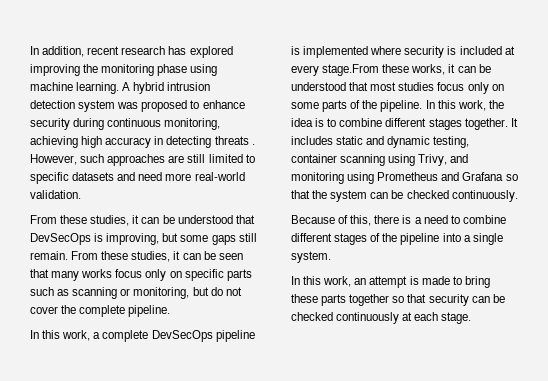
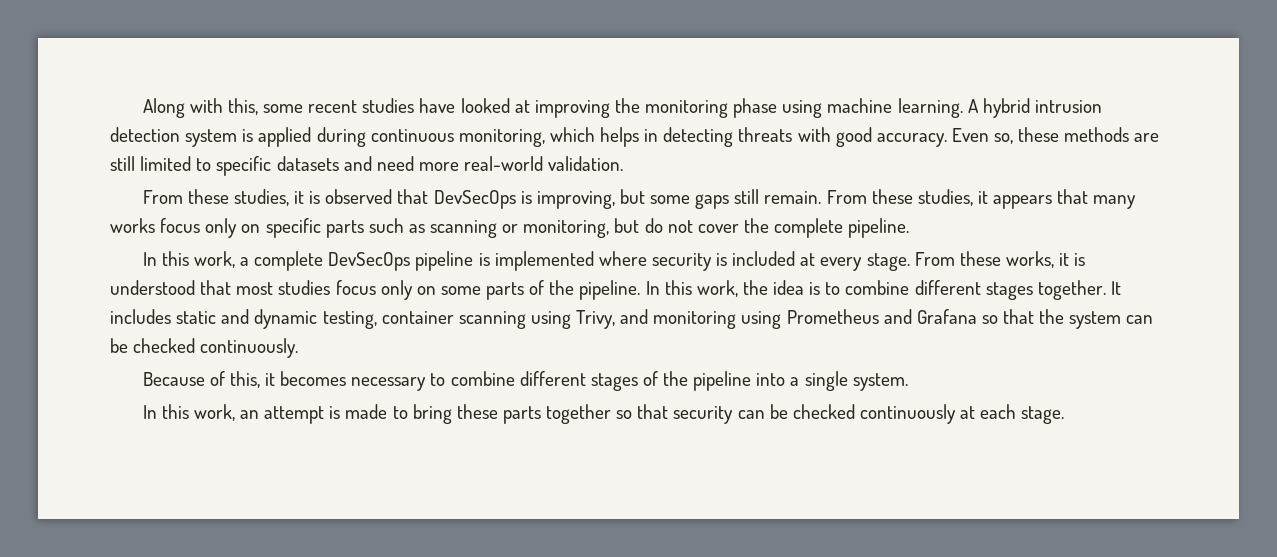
- In addition, recent research has explored improving the monitoring phase using machine learning.
+ Along with this, some recent studies have looked at improving the monitoring phase using machine learning.
- A hybrid intrusion detection system was proposed to enhance security during continuous monitoring, achieving high accuracy in detecting threats . However, such approaches are still limited to specific datasets and need more real-world validation.
+ A hybrid intrusion detection system is applied during continuous monitoring, which helps in detecting threats with good accuracy. Even so, these methods are still limited to specific datasets and need more real-world validation.
- From these studies, it can be understood that DevSecOps is improving, but some gaps still remain.
+ From these studies, it is observed that DevSecOps is improving, but some gaps still remain.
- From these studies, it can be seen that many works focus only on specific parts such as scanning or monitoring, but do not cover the complete pipeline.
+ From these studies, it appears that many works focus only on specific parts such as scanning or monitoring, but do not cover the complete pipeline.
- In this work, a complete DevSecOps pipeline is implemented where security is included at every stage.From these works, it can be understood that most studies focus only on some parts of the pipeline.
+ In this work, a complete DevSecOps pipeline is implemented where security is included at every stage. From these works, it is understood that most studies focus only on some parts of the pipeline.
- Because of this, there is a need to combine different stages of the pipeline into a single system.
+ Because of this, it becomes necessary to combine different stages of the pipeline into a single system.

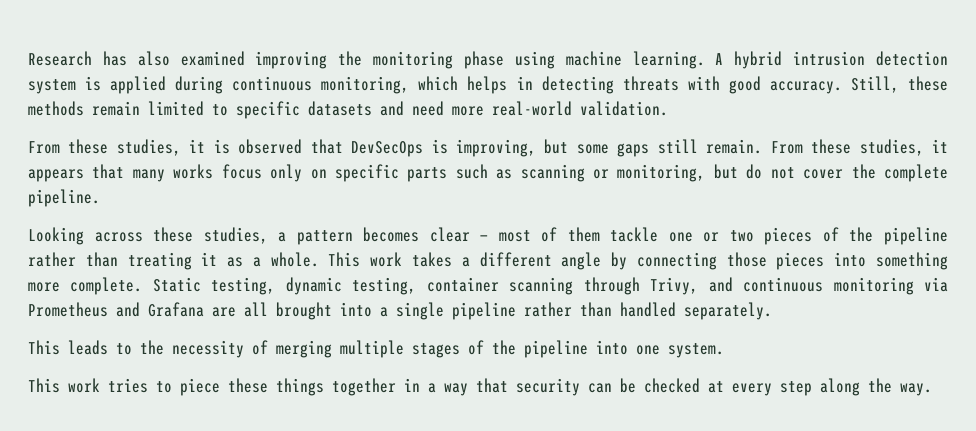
- Along with this, some recent studies have looked at improving the monitoring phase using machine learning.
+ Research has also examined improving the monitoring phase using machine learning.
- Even so, these methods are still limited to specific datasets and need more real-world validation.
+ Still, these methods remain limited to specific datasets and need more real-world validation.
- In this work, a complete DevSecOps pipeline is implemented where security is included at every stage. From these works, it is understood that most studies focus only on some parts of the pipeline. In this work, the idea is to combine different stages together. It includes static and dynamic testing, container scanning using Trivy, and monitoring using Prometheus and Grafana so that the system can be checked continuously.
- Because of this, it becomes necessary to combine different stages of the pipeline into a single system.
+ Looking across these studies, a pattern becomes clear — most of them tackle one or two pieces of the pipeline rather than treating it as a whole. This work takes a different angle by connecting those pieces into something more complete. Static testing, dynamic testing, container scanning through Trivy, and continuous monitoring via Prometheus and Grafana are all brought into a single pipeline rather than handled separately.
+ This leads to the necessity of merging multiple stages of the pipeline into one system.
- In this work, an attempt is made to bring these parts together so that security can be checked continuously at each stage.
+ This work tries to piece these things together in a way that security can be checked at every step along the way.

